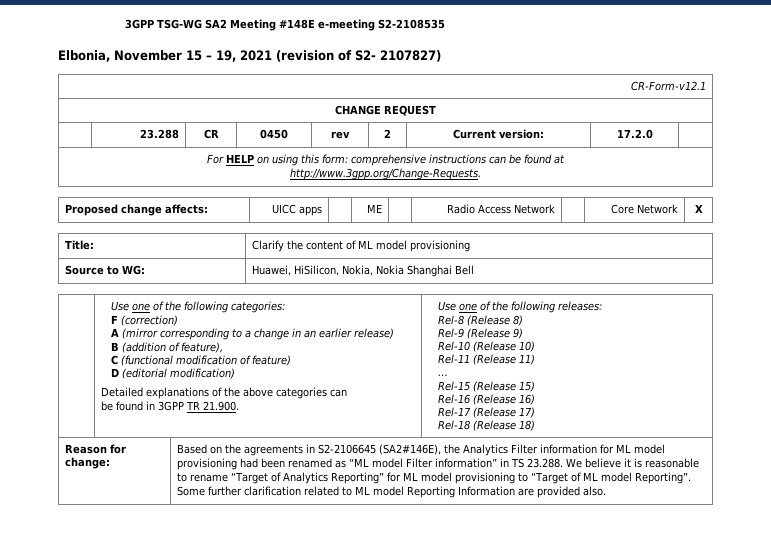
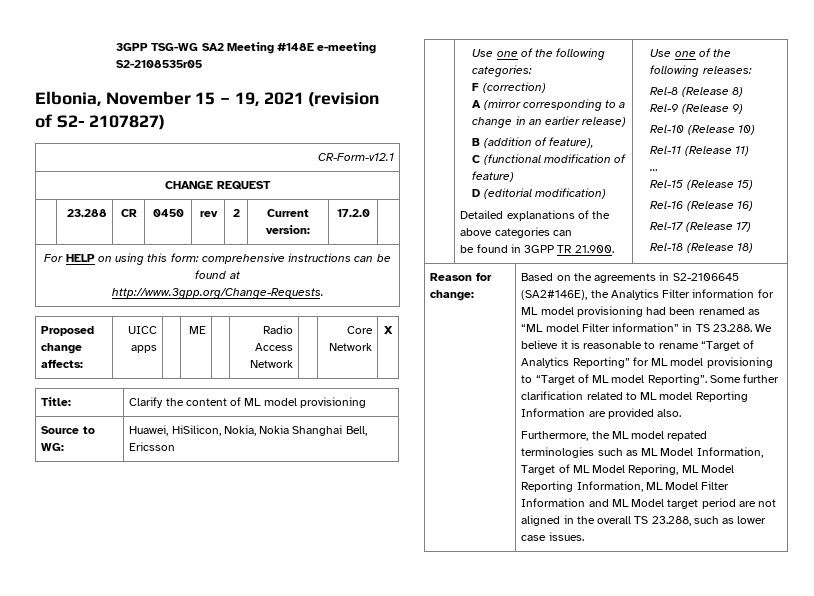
- 3GPP TSG-WG SA2 Meeting #148E e-meeting S2-2108535
+ 3GPP TSG-WG SA2 Meeting #148E e-meeting S2-2108535r05
- Source to WG: | Huawei, HiSilicon, Nokia, Nokia Shanghai Bell
+ Source to WG: | Huawei, HiSilicon, Nokia, Nokia Shanghai Bell, Ericsson
+ Furthermore, the ML model repated terminologies such as ML Model Information, Target of ML Model Reporing, ML Model Reporting Information, ML Model Filter Information and ML Model target period are not aligned in the overall TS 23.288, such as lower case issues.

